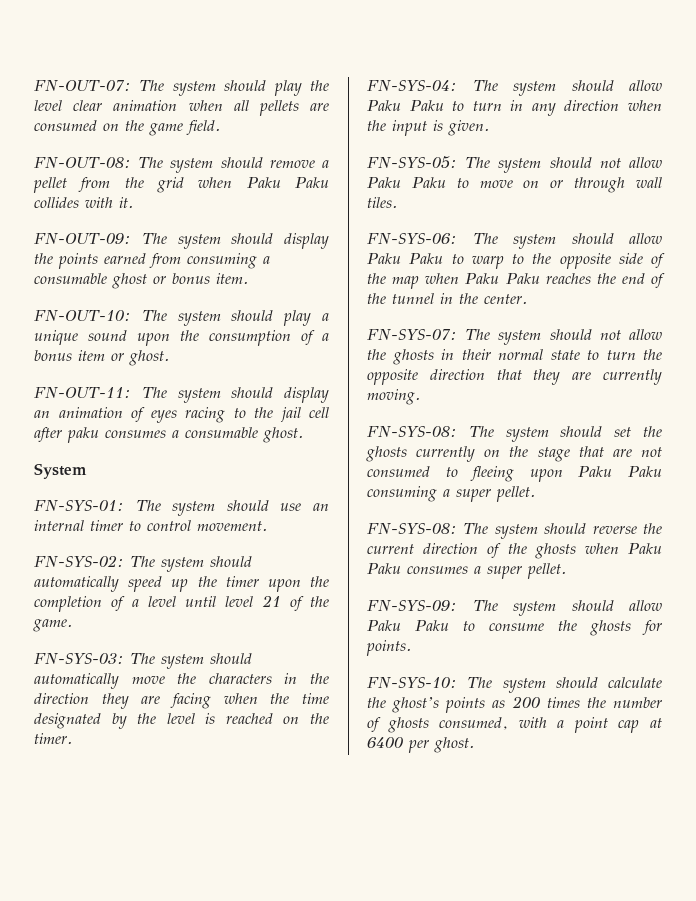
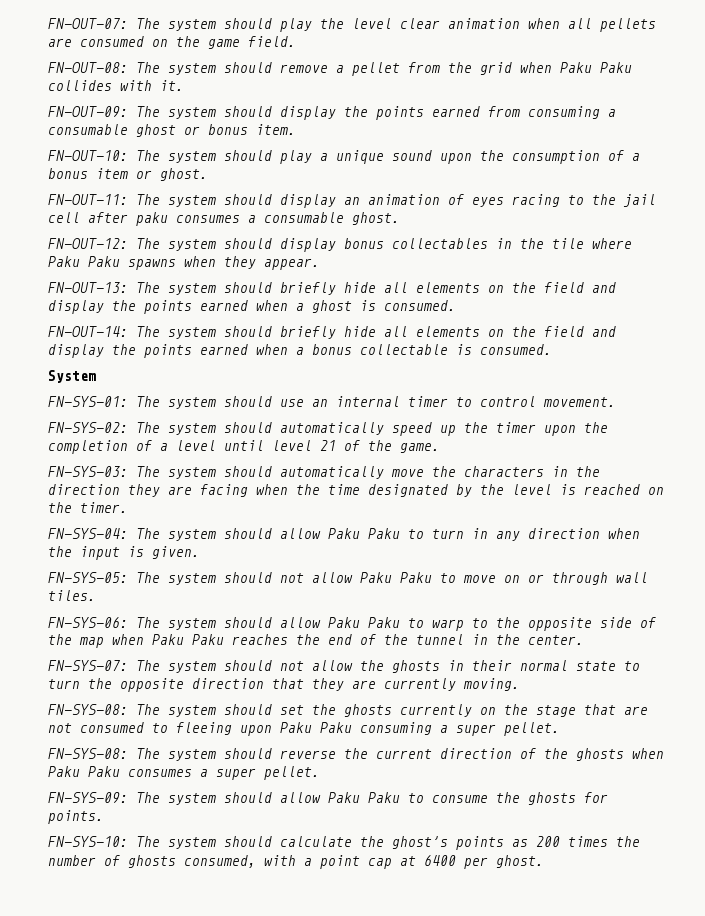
+ FN-OUT-12: The system should display bonus collectables in the tile where Paku Paku spawns when they appear.
+ FN-OUT-13: The system should briefly hide all elements on the field and display the points earned when a ghost is consumed.
+ FN-OUT-14: The system should briefly hide all elements on the field and display the points earned when a bonus collectable is consumed.

